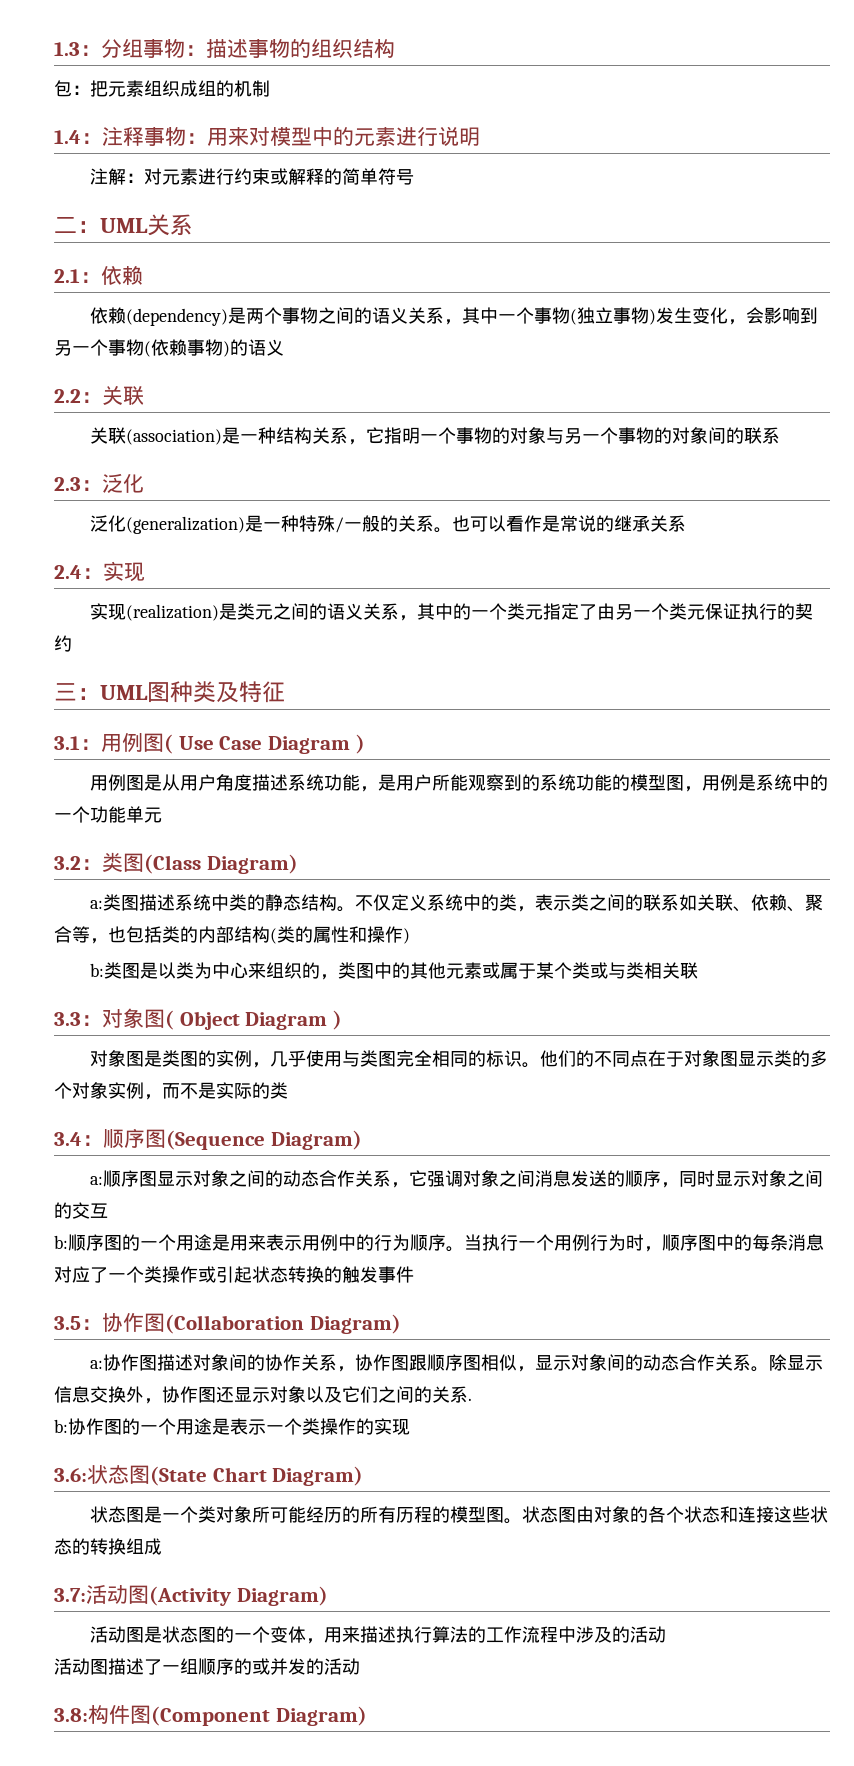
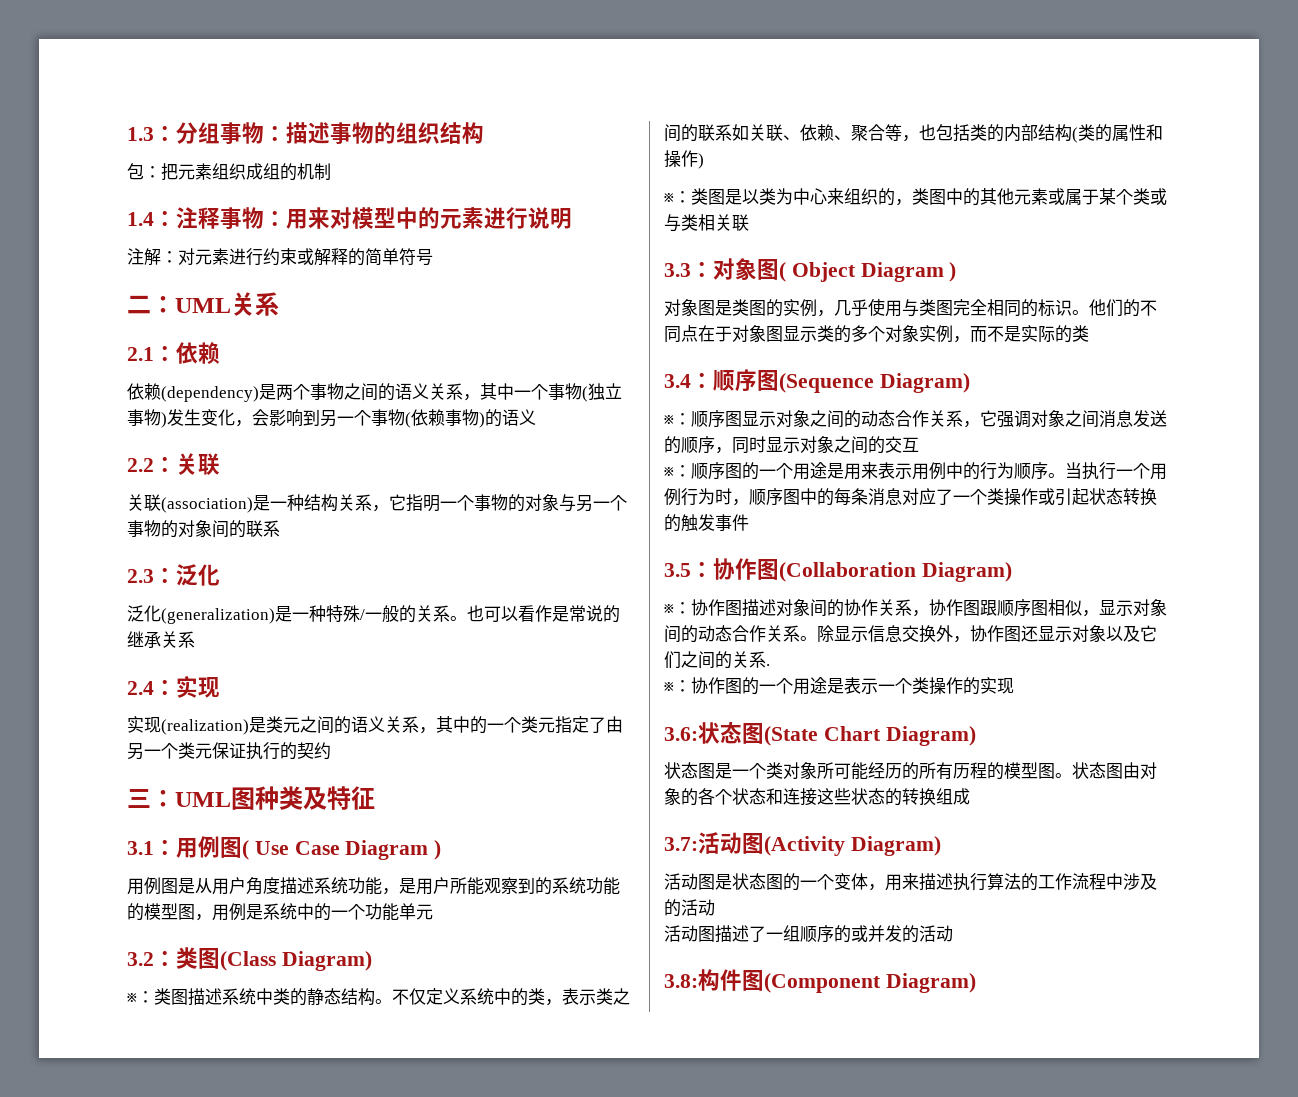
- a:类图描述系统中类的静态结构。
+ ※：类图描述系统中类的静态结构。
- b:类图是以类为中心来组织的，类图中的其他元素或属于某个类或与类相关联
+ ※：类图是以类为中心来组织的，类图中的其他元素或属于某个类或与类相关联
- a:顺序图显示对象之间的动态合作关系，它强调对象之间消息发送的顺序，同时显示对象之间的交互
+ ※：顺序图显示对象之间的动态合作关系，它强调对象之间消息发送的顺序，同时显示对象之间的交互
- b:顺序图的一个用途是用来表示用例中的行为顺序。
+ ※：顺序图的一个用途是用来表示用例中的行为顺序。
- a:协作图描述对象间的协作关系，协作图跟顺序图相似，显示对象间的动态合作关系。
+ ※：协作图描述对象间的协作关系，协作图跟顺序图相似，显示对象间的动态合作关系。
- b:协作图的一个用途是表示一个类操作的实现
+ ※：协作图的一个用途是表示一个类操作的实现

